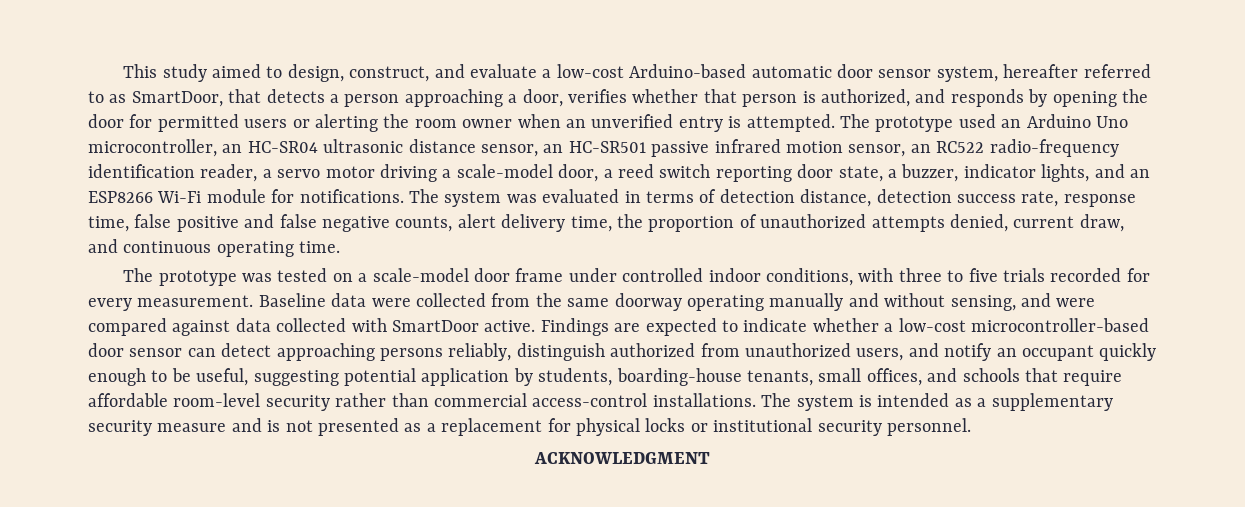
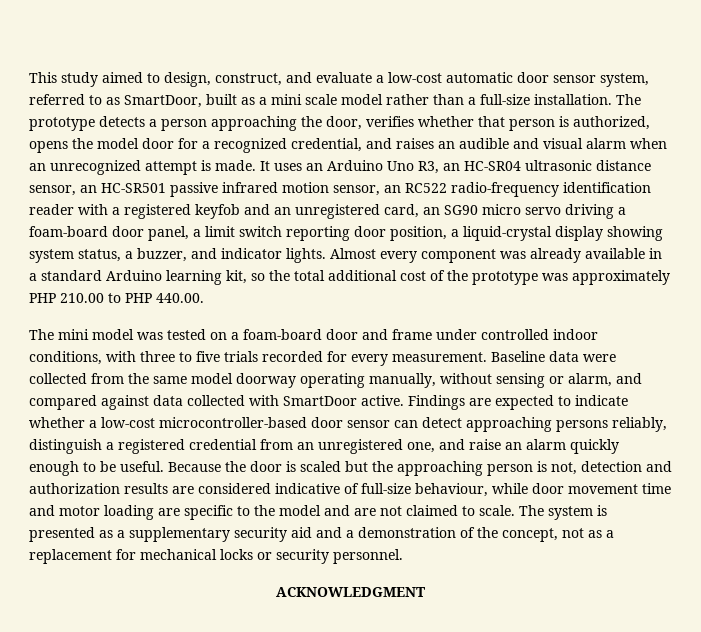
- This study aimed to design, construct, and evaluate a low-cost Arduino-based automatic door sensor system, hereafter referred to as SmartDoor, that detects a person approaching a door, verifies whether that person is authorized, and responds by opening the door for permitted users or alerting the room owner when an unverified entry is attempted. The prototype used an Arduino Uno microcontroller, an HC-SR04 ultrasonic distance sensor, an HC-SR501 passive infrared motion sensor, an RC522 radio-frequency identification reader, a servo motor driving a scale-model door, a reed switch reporting door state, a buzzer, indicator lights, and an ESP8266 Wi-Fi module for notifications. The system was evaluated in terms of detection distance, detection success rate, response time, false positive and false negative counts, alert delivery time, the proportion of unauthorized attempts denied, current draw, and continuous operating time.
- The prototype was tested on a scale-model door frame under controlled indoor conditions, with three to five trials recorded for every measurement.
+ This study aimed to design, construct, and evaluate a low-cost automatic door sensor system, referred to as SmartDoor, built as a mini scale model rather than a full-size installation. The prototype detects a person approaching the door, verifies whether that person is authorized, opens the model door for a recognized credential, and raises an audible and visual alarm when an unrecognized attempt is made. It uses an Arduino Uno R3, an HC-SR04 ultrasonic distance sensor, an HC-SR501 passive infrared motion sensor, an RC522 radio-frequency identification reader with a registered keyfob and an unregistered card, an SG90 micro servo driving a foam-board door panel, a limit switch reporting door position, a liquid-crystal display showing system status, a buzzer, and indicator lights. Almost every component was already available in a standard Arduino learning kit, so the total additional cost of the prototype was approximately PHP 210.00 to PHP 440.00.
+ The mini model was tested on a foam-board door and frame under controlled indoor conditions, with three to five trials recorded for every measurement.
- Baseline data were collected from the same doorway operating manually and without sensing, and were compared against data collected with SmartDoor active.
+ Baseline data were collected from the same model doorway operating manually, without sensing or alarm, and compared against data collected with SmartDoor active.
- Findings are expected to indicate whether a low-cost microcontroller-based door sensor can detect approaching persons reliably, distinguish authorized from unauthorized users, and notify an occupant quickly enough to be useful, suggesting potential application by students, boarding-house tenants, small offices, and schools that require affordable room-level security rather than commercial access-control installations.
+ Findings are expected to indicate whether a low-cost microcontroller-based door sensor can detect approaching persons reliably, distinguish a registered credential from an unregistered one, and raise an alarm quickly enough to be useful. Because the door is scaled but the approaching person is not, detection and authorization results are considered indicative of full-size behaviour, while door movement time and motor loading are specific to the model and are not claimed to scale.
- The system is intended as a supplementary security measure and is not presented as a replacement for physical locks or institutional security personnel.
+ The system is presented as a supplementary security aid and a demonstration of the concept, not as a replacement for mechanical locks or security personnel.

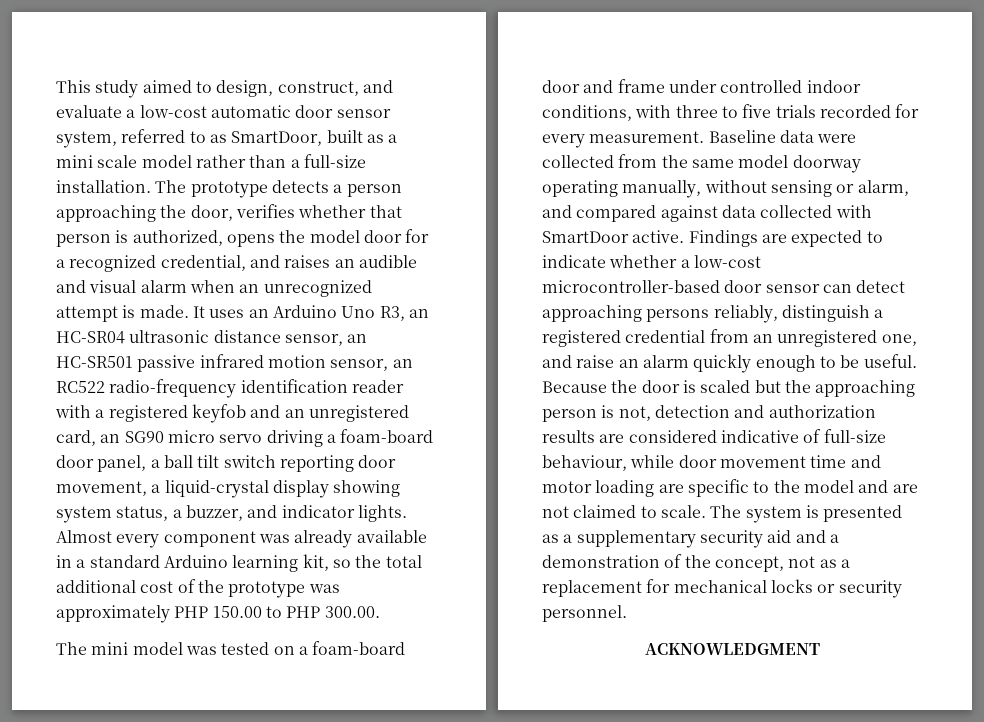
- It uses an Arduino Uno R3, an HC-SR04 ultrasonic distance sensor, an HC-SR501 passive infrared motion sensor, an RC522 radio-frequency identification reader with a registered keyfob and an unregistered card, an SG90 micro servo driving a foam-board door panel, a limit switch reporting door position, a liquid-crystal display showing system status, a buzzer, and indicator lights.
+ It uses an Arduino Uno R3, an HC-SR04 ultrasonic distance sensor, an HC-SR501 passive infrared motion sensor, an RC522 radio-frequency identification reader with a registered keyfob and an unregistered card, an SG90 micro servo driving a foam-board door panel, a ball tilt switch reporting door movement, a liquid-crystal display showing system status, a buzzer, and indicator lights.
- Almost every component was already available in a standard Arduino learning kit, so the total additional cost of the prototype was approximately PHP 210.00 to PHP 440.00.
+ Almost every component was already available in a standard Arduino learning kit, so the total additional cost of the prototype was approximately PHP 150.00 to PHP 300.00.

